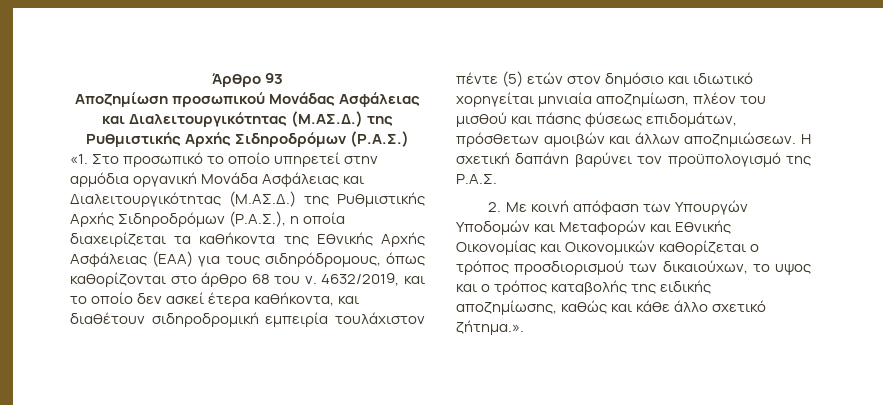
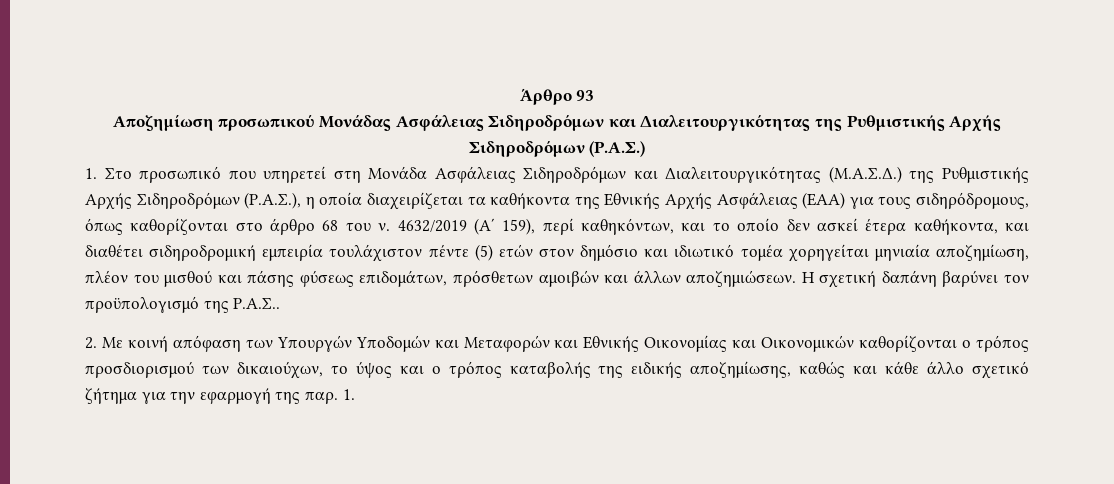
- Αποζημίωση προσωπικού Μονάδας Ασφάλειας και Διαλειτουργικότητας (Μ.ΑΣ.Δ.) της Ρυθμιστικής Αρχής Σιδηροδρόμων (Ρ.Α.Σ.)
+ Αποζημίωση προσωπικού Μονάδας Ασφάλειας Σιδηροδρόμων και Διαλειτουργικότητας της Ρυθμιστικής Αρχής Σιδηροδρόμων (Ρ.Α.Σ.)
- «1. Στο προσωπικό το οποίο υπηρετεί στην αρμόδια οργανική Μονάδα Ασφάλειας και Διαλειτουργικότητας (Μ.ΑΣ.Δ.) της Ρυθμιστικής Αρχής Σιδηροδρόμων (Ρ.Α.Σ.), η οποία διαχειρίζεται τα καθήκοντα της Εθνικής Αρχής Ασφάλειας (ΕΑΑ) για τους σιδηρόδρομους, όπως καθορίζονται στο άρθρο 68 του ν.
+ 1. Στο προσωπικό που υπηρετεί στη Μονάδα Ασφάλειας Σιδηροδρόμων και Διαλειτουργικότητας (Μ.Α.Σ.Δ.) της Ρυθμιστικής Αρχής Σιδηροδρόμων (Ρ.Α.Σ.), η οποία διαχειρίζεται τα καθήκοντα της Εθνικής Αρχής Ασφάλειας (ΕΑΑ) για τους σιδηρόδρομους, όπως καθορίζονται στο άρθρο 68 του ν.
- 4632/2019, και το οποίο δεν ασκεί έτερα καθήκοντα, και διαθέτουν σιδηροδρομική εμπειρία τουλάχιστον πέντε (5) ετών στον δημόσιο και ιδιωτικό χορηγείται μηνιαία αποζημίωση, πλέον του μισθού και πάσης φύσεως επιδομάτων, πρόσθετων αμοιβών και άλλων αποζημιώσεων.
+ 4632/2019 (Α΄ 159), περί καθηκόντων, και το οποίο δεν ασκεί έτερα καθήκοντα, και διαθέτει σιδηροδρομική εμπειρία τουλάχιστον πέντε (5) ετών στον δημόσιο και ιδιωτικό τομέα χορηγείται μηνιαία αποζημίωση, πλέον του μισθού και πάσης φύσεως επιδομάτων, πρόσθετων αμοιβών και άλλων αποζημιώσεων.
- Η σχετική δαπάνη βαρύνει τον προϋπολογισμό της Ρ.Α.Σ.
+ Η σχετική δαπάνη βαρύνει τον προϋπολογισμό της Ρ.Α.Σ..
- 2. Με κοινή απόφαση των Υπουργών Υποδομών και Μεταφορών και Εθνικής Οικονομίας και Οικονομικών καθορίζεται ο τρόπος προσδιορισμού των δικαιούχων, το υψος και ο τρόπος καταβολής της ειδικής αποζημίωσης, καθώς και κάθε άλλο σχετικό ζήτημα.».
+ 2. Με κοινή απόφαση των Υπουργών Υποδομών και Μεταφορών και Εθνικής Οικονομίας και Οικονομικών καθορίζονται ο τρόπος προσδιορισμού των δικαιούχων, το ύψος και ο τρόπος καταβολής της ειδικής αποζημίωσης, καθώς και κάθε άλλο σχετικό ζήτημα για την εφαρμογή της παρ. 1.

